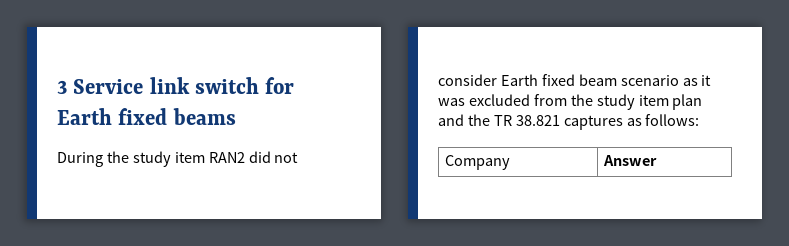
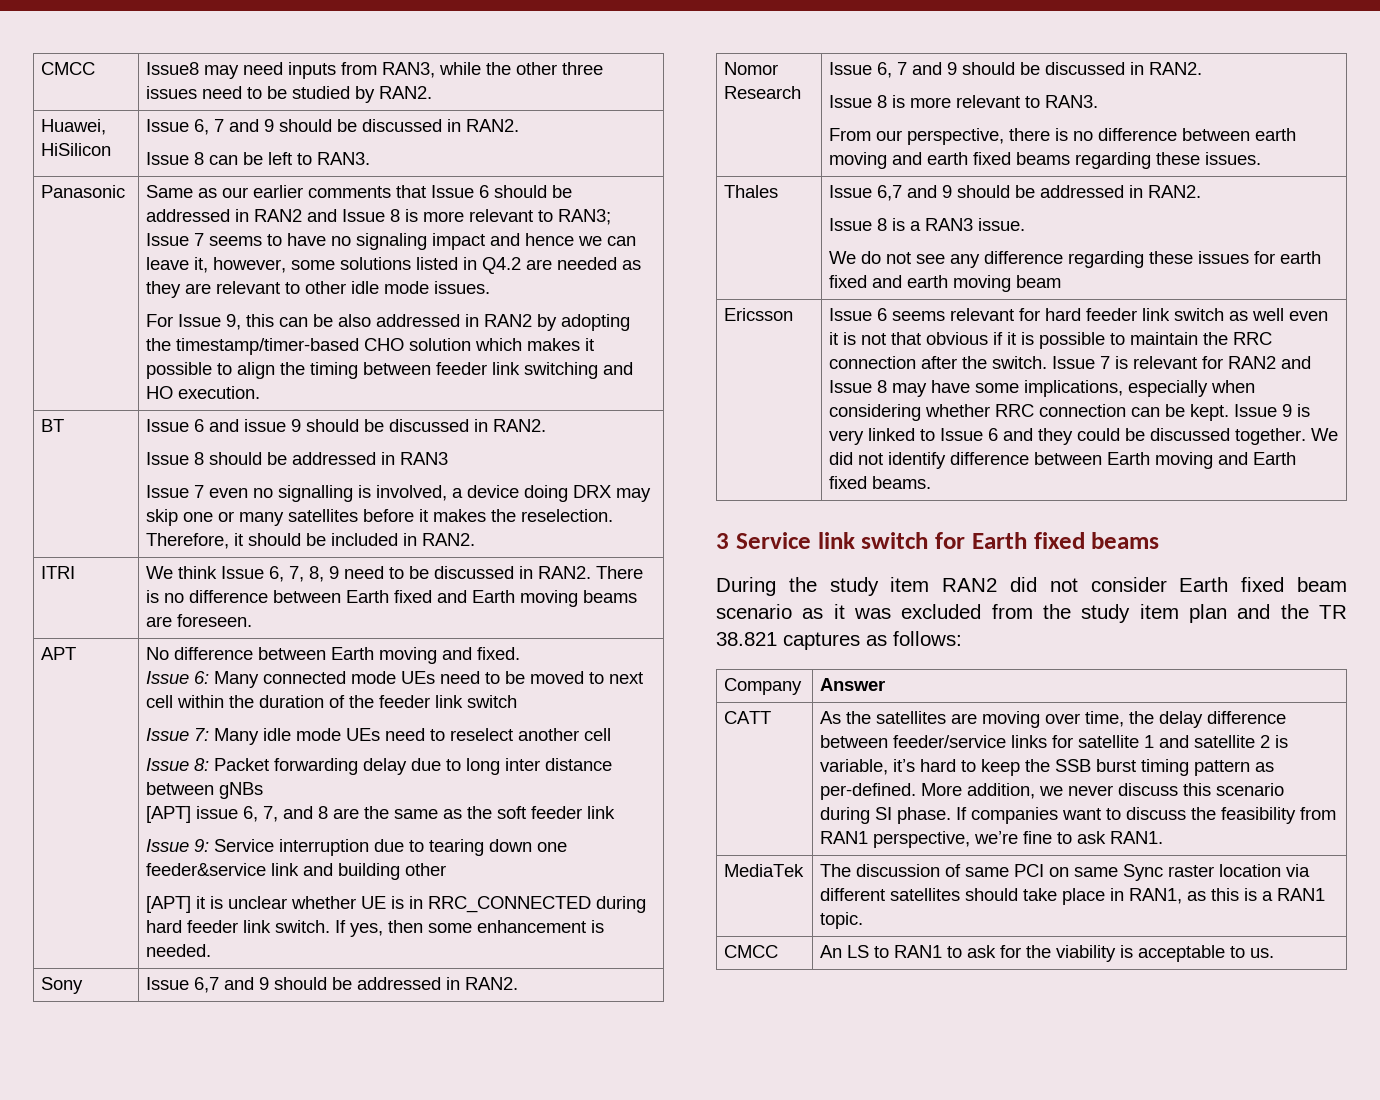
+ CMCC | Issue8 may need inputs from RAN3, while the other three issues need to be studied by RAN2.
+ Huawei, HiSilicon | Issue 6, 7 and 9 should be discussed in RAN2.
+ Issue 8 can be left to RAN3.
+ Panasonic | Same as our earlier comments that Issue 6 should be addressed in RAN2 and Issue 8 is more relevant to RAN3; Issue 7 seems to have no signaling impact and hence we can leave it, however, some solutions listed in Q4.2 are needed as they are relevant to other idle mode issues.
+ For Issue 9, this can be also addressed in RAN2 by adopting the timestamp/timer-based CHO solution which makes it possible to align the timing between feeder link switching and HO execution.
+ BT | Issue 6 and issue 9 should be discussed in RAN2.
+ Issue 8 should be addressed in RAN3
+ Issue 7 even no signalling is involved, a device doing DRX may skip one or many satellites before it makes the reselection. Therefore, it should be included in RAN2.
+ ITRI | We think Issue 6, 7, 8, 9 need to be discussed in RAN2. There is no difference between Earth fixed and Earth moving beams are foreseen.
+ APT | No difference between Earth moving and fixed.
+ Issue 6: Many connected mode UEs need to be moved to next cell within the duration of the feeder link switch
+ Issue 7: Many idle mode UEs need to reselect another cell
+ Issue 8: Packet forwarding delay due to long inter distance between gNBs
+ [APT] issue 6, 7, and 8 are the same as the soft feeder link
+ Issue 9: Service interruption due to tearing down one feeder&service link and building other
+ [APT] it is unclear whether UE is in RRC_CONNECTED during hard feeder link switch. If yes, then some enhancement is needed.
+ Sony | Issue 6,7 and 9 should be addressed in RAN2.
+ Nomor Research | Issue 6, 7 and 9 should be discussed in RAN2.
+ Issue 8 is more relevant to RAN3.
+ From our perspective, there is no difference between earth moving and earth fixed beams regarding these issues.
+ Thales | Issue 6,7 and 9 should be addressed in RAN2.
+ Issue 8 is a RAN3 issue.
+ We do not see any difference regarding these issues for earth fixed and earth moving beam
+ Ericsson | Issue 6 seems relevant for hard feeder link switch as well even it is not that obvious if it is possible to maintain the RRC connection after the switch. Issue 7 is relevant for RAN2 and Issue 8 may have some implications, especially when considering whether RRC connection can be kept. Issue 9 is very linked to Issue 6 and they could be discussed together. We did not identify difference between Earth moving and Earth fixed beams.
+ CATT | As the satellites are moving over time, the delay difference between feeder/service links for satellite 1 and satellite 2 is variable, it’s hard to keep the SSB burst timing pattern as per-defined. More addition, we never discuss this scenario during SI phase. If companies want to discuss the feasibility from RAN1 perspective, we’re fine to ask RAN1.
+ MediaTek | The discussion of same PCI on same Sync raster location via different satellites should take place in RAN1, as this is a RAN1 topic.
+ CMCC | An LS to RAN1 to ask for the viability is acceptable to us.

